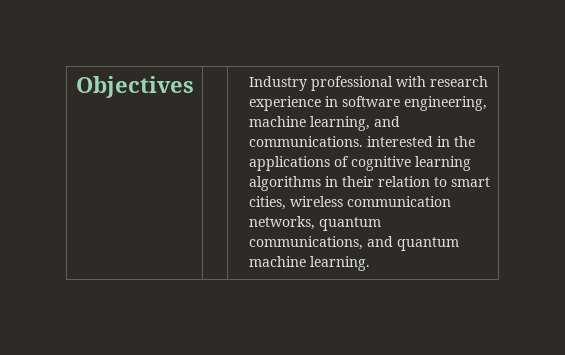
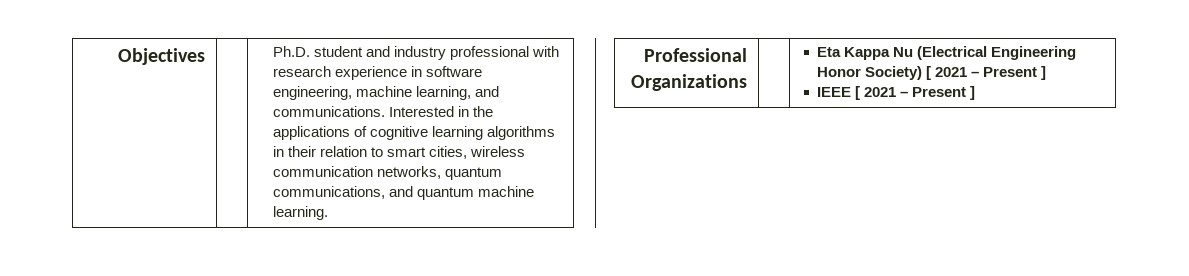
- Objectives | | Industry professional with research experience in software engineering, machine learning, and communications. interested in the applications of cognitive learning algorithms in their relation to smart cities, wireless communication networks, quantum communications, and quantum machine learning.
+ Objectives | | Ph.D. student and industry professional with research experience in software engineering, machine learning, and communications. Interested in the applications of cognitive learning algorithms in their relation to smart cities, wireless communication networks, quantum communications, and quantum machine learning.
+ Professional Organizations | | Eta Kappa Nu (Electrical Engineering Honor Society) [ 2021 – Present ]
+ IEEE [ 2021 – Present ]

